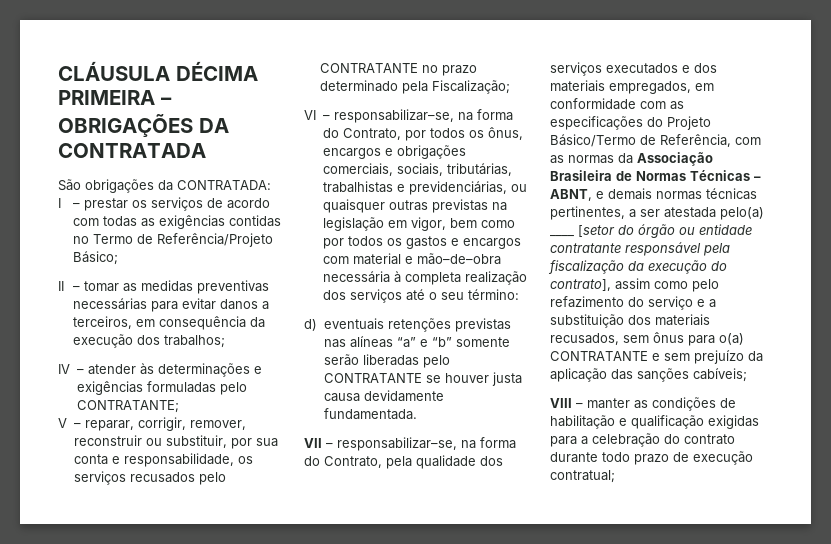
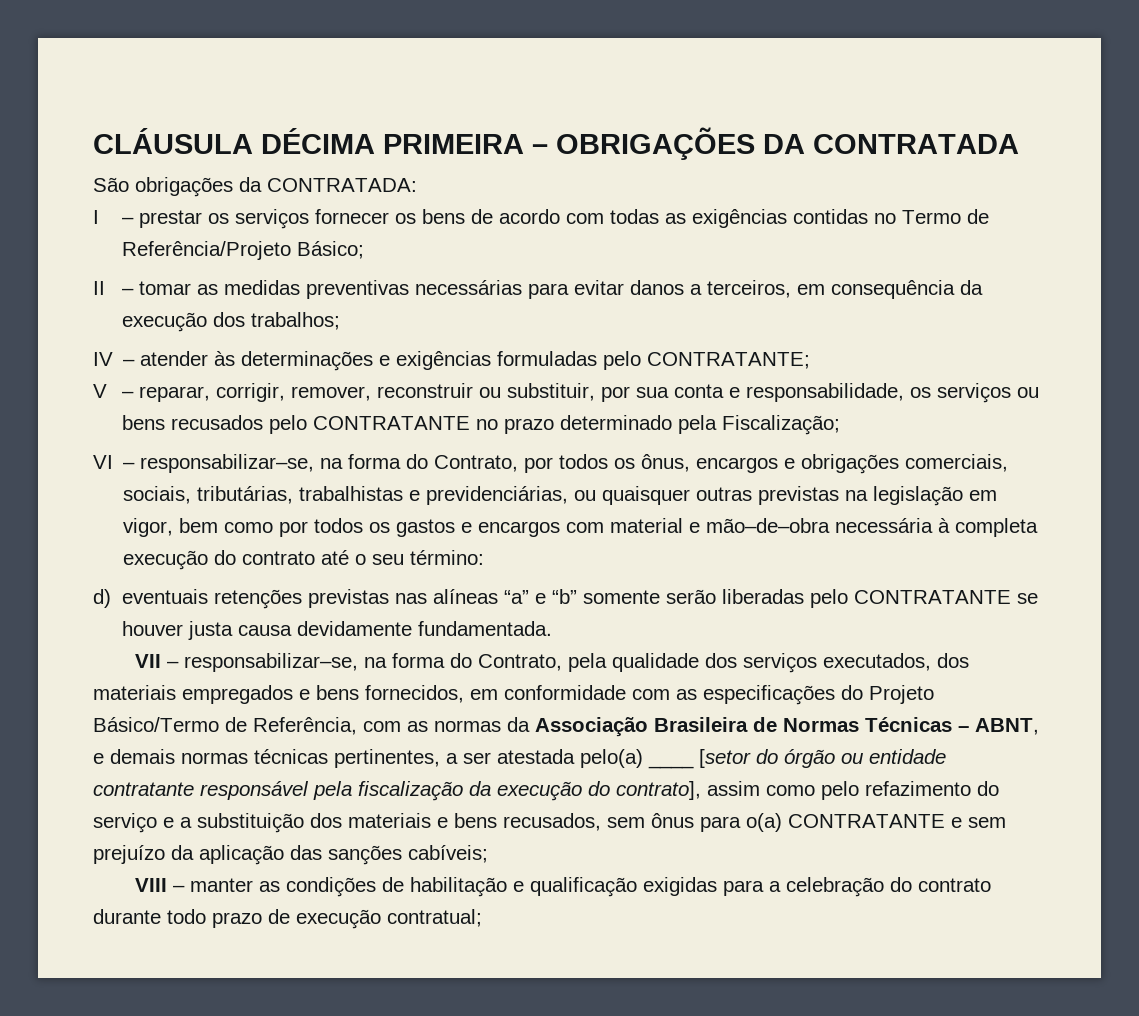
- I – prestar os serviços de acordo com todas as exigências contidas no Termo de Referência/Projeto Básico;
+ I – prestar os serviços fornecer os bens de acordo com todas as exigências contidas no Termo de Referência/Projeto Básico;
- V – reparar, corrigir, remover, reconstruir ou substituir, por sua conta e responsabilidade, os serviços recusados pelo CONTRATANTE no prazo determinado pela Fiscalização;
+ V – reparar, corrigir, remover, reconstruir ou substituir, por sua conta e responsabilidade, os serviços ou bens recusados pelo CONTRATANTE no prazo determinado pela Fiscalização;
- VI – responsabilizar–se, na forma do Contrato, por todos os ônus, encargos e obrigações comerciais, sociais, tributárias, trabalhistas e previdenciárias, ou quaisquer outras previstas na legislação em vigor, bem como por todos os gastos e encargos com material e mão–de–obra necessária à completa realização dos serviços até o seu término:
+ VI – responsabilizar–se, na forma do Contrato, por todos os ônus, encargos e obrigações comerciais, sociais, tributárias, trabalhistas e previdenciárias, ou quaisquer outras previstas na legislação em vigor, bem como por todos os gastos e encargos com material e mão–de–obra necessária à completa execução do contrato até o seu término:
- VII – responsabilizar–se, na forma do Contrato, pela qualidade dos serviços executados e dos materiais empregados, em conformidade com as especificações do Projeto Básico/Termo de Referência, com as normas da Associação Brasileira de Normas Técnicas – ABNT, e demais normas técnicas pertinentes, a ser atestada pelo(a) ____ [setor do órgão ou entidade contratante responsável pela fiscalização da execução do contrato], assim como pelo refazimento do serviço e a substituição dos materiais recusados, sem ônus para o(a) CONTRATANTE e sem prejuízo da aplicação das sanções cabíveis;
+ VII – responsabilizar–se, na forma do Contrato, pela qualidade dos serviços executados, dos materiais empregados e bens fornecidos, em conformidade com as especificações do Projeto Básico/Termo de Referência, com as normas da Associação Brasileira de Normas Técnicas – ABNT, e demais normas técnicas pertinentes, a ser atestada pelo(a) ____ [setor do órgão ou entidade contratante responsável pela fiscalização da execução do contrato], assim como pelo refazimento do serviço e a substituição dos materiais e bens recusados, sem ônus para o(a) CONTRATANTE e sem prejuízo da aplicação das sanções cabíveis;

